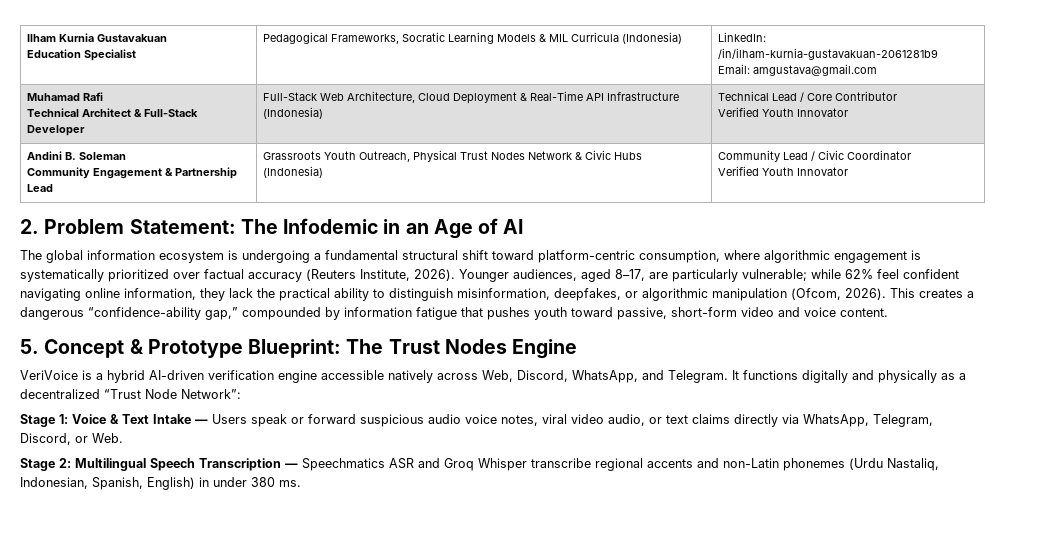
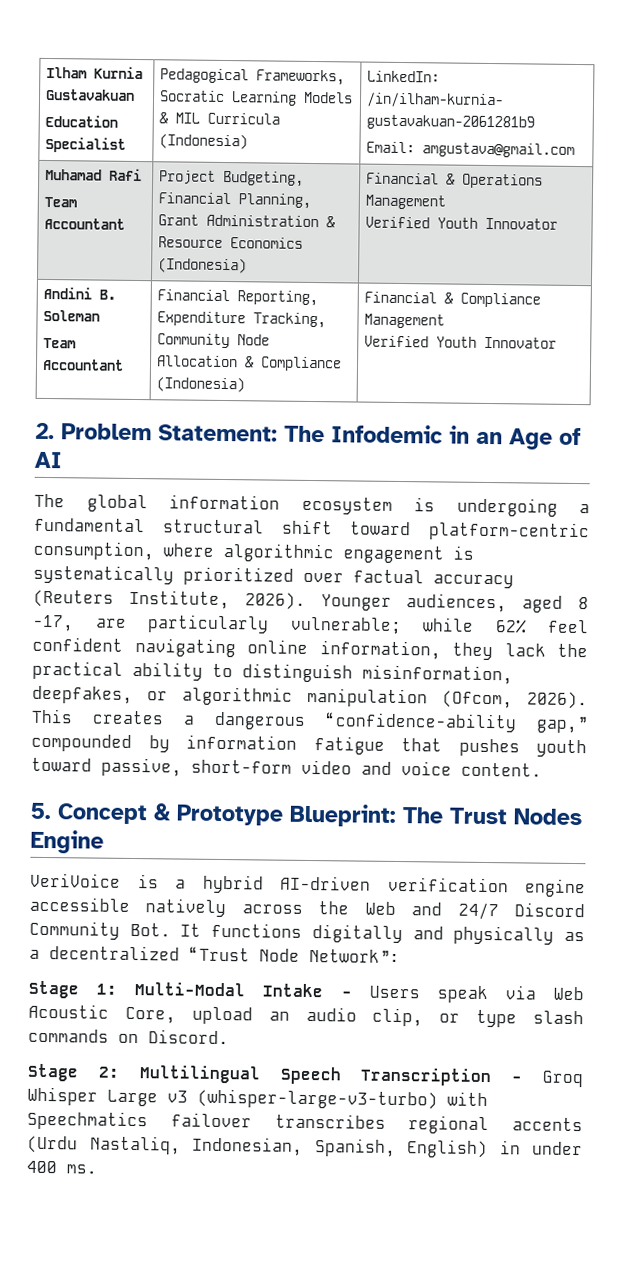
  Muhamad Rafi
- Technical Architect & Full-Stack Developer | Full-Stack Web Architecture, Cloud Deployment & Real-Time API Infrastructure (Indonesia) | Technical Lead / Core Contributor
+ Team Accountant | Project Budgeting, Financial Planning, Grant Administration & Resource Economics (Indonesia) | Financial & Operations Management
  Andini B. Soleman
- Community Engagement & Partnership Lead | Grassroots Youth Outreach, Physical Trust Nodes Network & Civic Hubs (Indonesia) | Community Lead / Civic Coordinator
+ Team Accountant | Financial Reporting, Expenditure Tracking, Community Node Allocation & Compliance (Indonesia) | Financial & Compliance Management
- Younger audiences, aged 8–17, are particularly vulnerable; while 62% feel confident navigating online information, they lack the practical ability to distinguish misinformation, deepfakes, or algorithmic manipulation (Ofcom, 2026).
+ Younger audiences, aged 8 -17, are particularly vulnerable; while 62% feel confident navigating online information, they lack the practical ability to distinguish misinformation, deepfakes, or algorithmic manipulation (Ofcom, 2026).
- VeriVoice is a hybrid AI-driven verification engine accessible natively across Web, Discord, WhatsApp, and Telegram. It functions digitally and physically as a decentralized “Trust Node Network”:
+ VeriVoice is a hybrid AI-driven verification engine accessible natively across the Web and 24/7 Discord Community Bot. It functions digitally and physically as a decentralized “Trust Node Network”:
- Stage 1: Voice & Text Intake ― Users speak or forward suspicious audio voice notes, viral video audio, or text claims directly via WhatsApp, Telegram, Discord, or Web.
+ Stage 1: Multi-Modal Intake - Users speak via Web Acoustic Core, upload an audio clip, or type slash commands on Discord.
- Stage 2: Multilingual Speech Transcription ― Speechmatics ASR and Groq Whisper transcribe regional accents and non-Latin phonemes (Urdu Nastaliq, Indonesian, Spanish, English) in under 380 ms.
+ Stage 2: Multilingual Speech Transcription - Groq Whisper Large v3 (whisper-large-v3-turbo) with Speechmatics failover transcribes regional accents (Urdu Nastaliq, Indonesian, Spanish, English) in under 400 ms.

